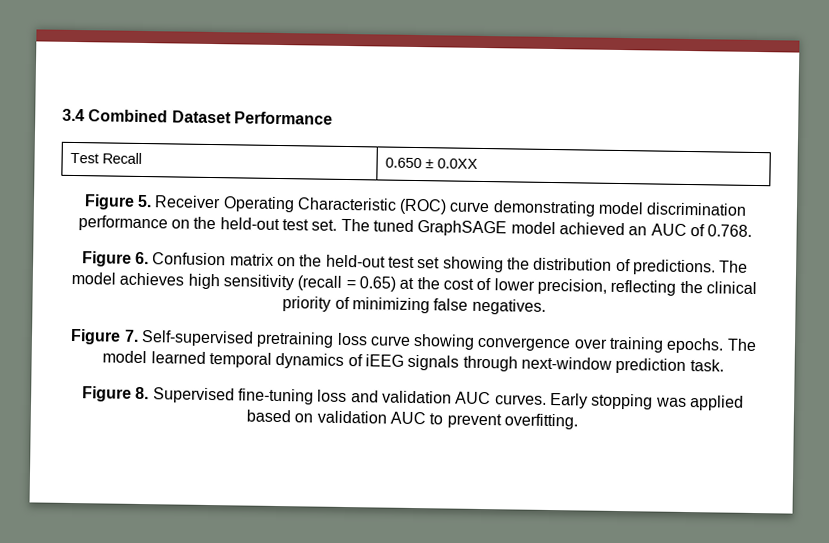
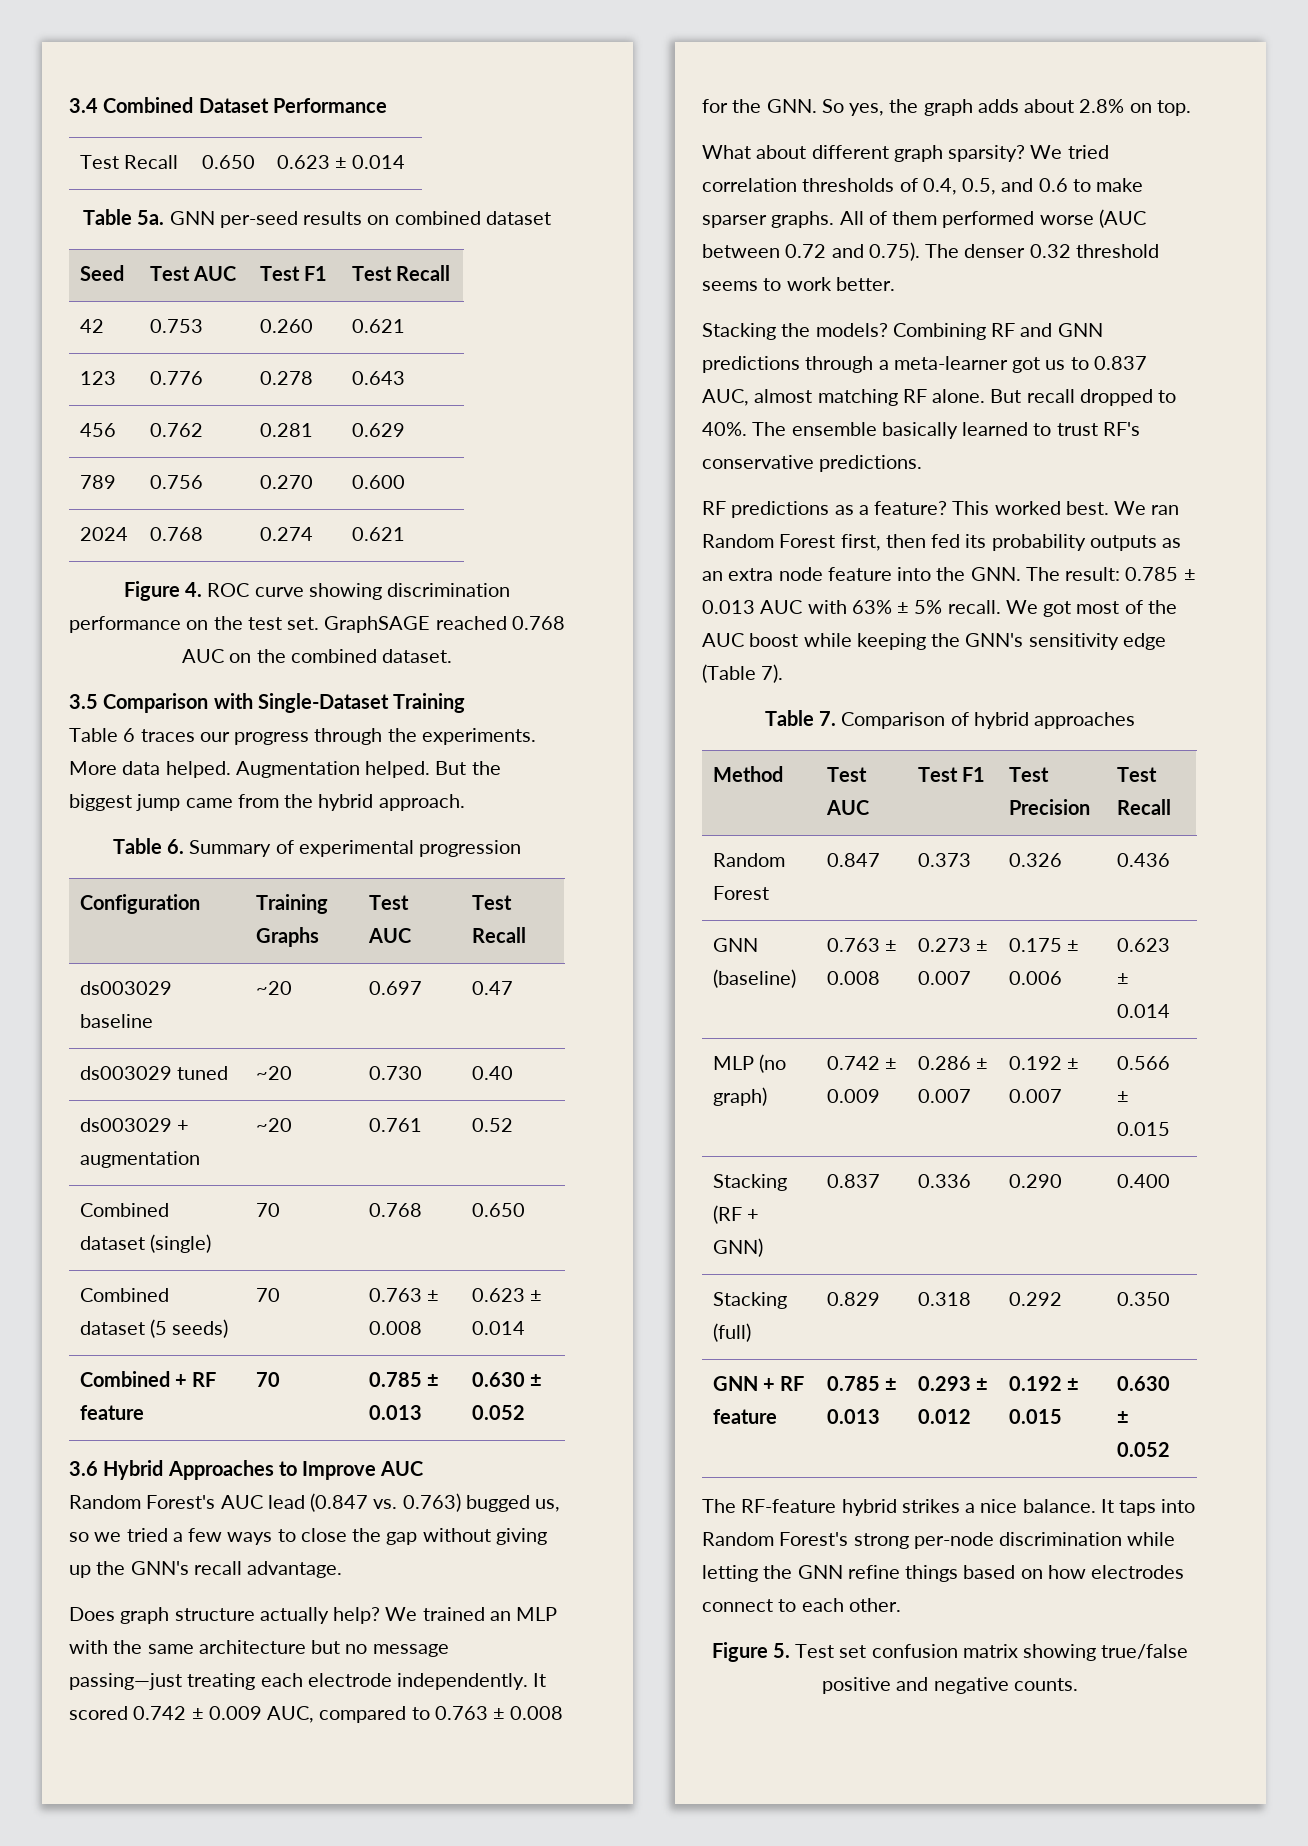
- Test Recall | 0.650 ± 0.0XX
- Figure 5. Receiver Operating Characteristic (ROC) curve demonstrating model discrimination performance on the held-out test set.
+ Test Recall | 0.650 | 0.623 ± 0.014
+ Table 5a. GNN per-seed results on combined dataset
+ Seed | Test AUC | Test F1 | Test Recall
+ 42 | 0.753 | 0.260 | 0.621
+ 123 | 0.776 | 0.278 | 0.643
+ 456 | 0.762 | 0.281 | 0.629
+ 789 | 0.756 | 0.270 | 0.600
+ 2024 | 0.768 | 0.274 | 0.621
+ Figure 4. ROC curve showing discrimination performance on the test set.
- The tuned GraphSAGE model achieved an AUC of 0.768.
- Figure 6. Confusion matrix on the held-out test set showing the distribution of predictions. The model achieves high sensitivity (recall = 0.65) at the cost of lower precision, reflecting the clinical priority of minimizing false negatives.
- Figure 7. Self-supervised pretraining loss curve showing convergence over training epochs. The model learned temporal dynamics of iEEG signals through next-window prediction task.
- Figure 8. Supervised fine-tuning loss and validation AUC curves. Early stopping was applied based on validation AUC to prevent overfitting.
+ GraphSAGE reached 0.768 AUC on the combined dataset.
+ 3.5 Comparison with Single-Dataset Training
+ Table 6 traces our progress through the experiments. More data helped. Augmentation helped. But the biggest jump came from the hybrid approach.
+ Table 6. Summary of experimental progression
+ Configuration | Training Graphs | Test AUC | Test Recall
+ ds003029 baseline | ~20 | 0.697 | 0.47
+ ds003029 tuned | ~20 | 0.730 | 0.40
+ ds003029 + augmentation | ~20 | 0.761 | 0.52
+ Combined dataset (single) | 70 | 0.768 | 0.650
+ Combined dataset (5 seeds) | 70 | 0.763 ± 0.008 | 0.623 ± 0.014
+ Combined + RF feature | 70 | 0.785 ± 0.013 | 0.630 ± 0.052
+ 3.6 Hybrid Approaches to Improve AUC
+ Random Forest's AUC lead (0.847 vs. 0.763) bugged us, so we tried a few ways to close the gap without giving up the GNN's recall advantage.
+ Does graph structure actually help? We trained an MLP with the same architecture but no message passing—just treating each electrode independently. It scored 0.742 ± 0.009 AUC, compared to 0.763 ± 0.008 for the GNN. So yes, the graph adds about 2.8% on top.
+ What about different graph sparsity? We tried correlation thresholds of 0.4, 0.5, and 0.6 to make sparser graphs. All of them performed worse (AUC between 0.72 and 0.75). The denser 0.32 threshold seems to work better.
+ Stacking the models? Combining RF and GNN predictions through a meta-learner got us to 0.837 AUC, almost matching RF alone. But recall dropped to 40%. The ensemble basically learned to trust RF's conservative predictions.
+ RF predictions as a feature? This worked best. We ran Random Forest first, then fed its probability outputs as an extra node feature into the GNN. The result: 0.785 ± 0.013 AUC with 63% ± 5% recall. We got most of the AUC boost while keeping the GNN's sensitivity edge (Table 7).
+ Table 7. Comparison of hybrid approaches
+ Method | Test AUC | Test F1 | Test Precision | Test Recall
+ Random Forest | 0.847 | 0.373 | 0.326 | 0.436
+ GNN (baseline) | 0.763 ± 0.008 | 0.273 ± 0.007 | 0.175 ± 0.006 | 0.623 ± 0.014
+ MLP (no graph) | 0.742 ± 0.009 | 0.286 ± 0.007 | 0.192 ± 0.007 | 0.566 ± 0.015
+ Stacking (RF + GNN) | 0.837 | 0.336 | 0.290 | 0.400
+ Stacking (full) | 0.829 | 0.318 | 0.292 | 0.350
+ GNN + RF feature | 0.785 ± 0.013 | 0.293 ± 0.012 | 0.192 ± 0.015 | 0.630 ± 0.052
+ The RF-feature hybrid strikes a nice balance. It taps into Random Forest's strong per-node discrimination while letting the GNN refine things based on how electrodes connect to each other.
+ Figure 5. Test set confusion matrix showing true/false positive and negative counts.

